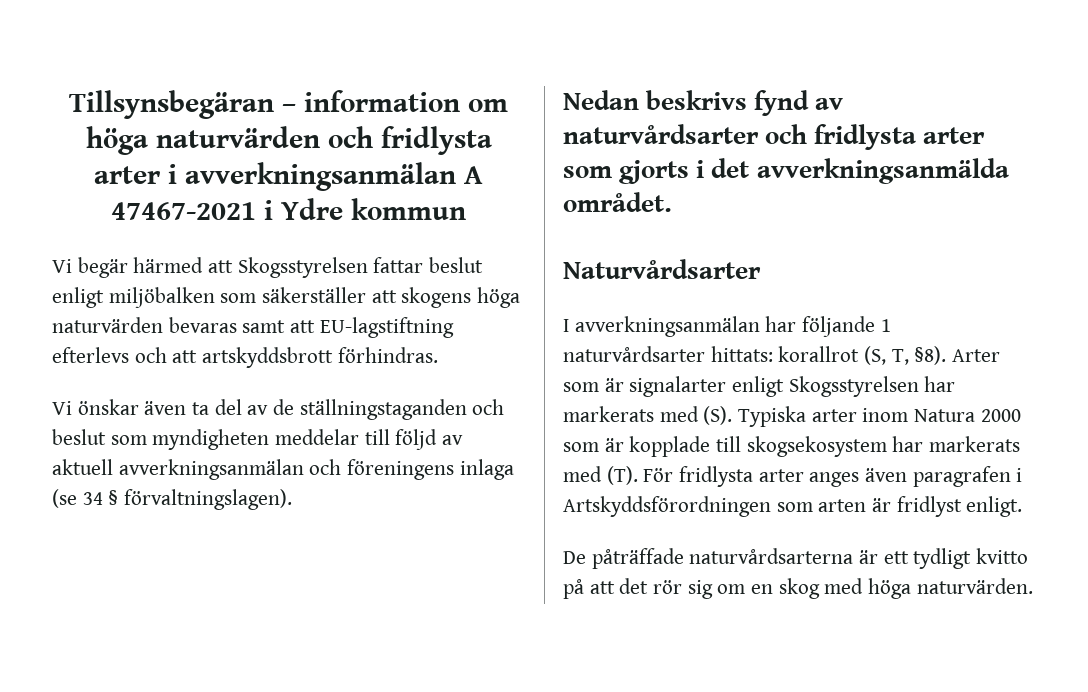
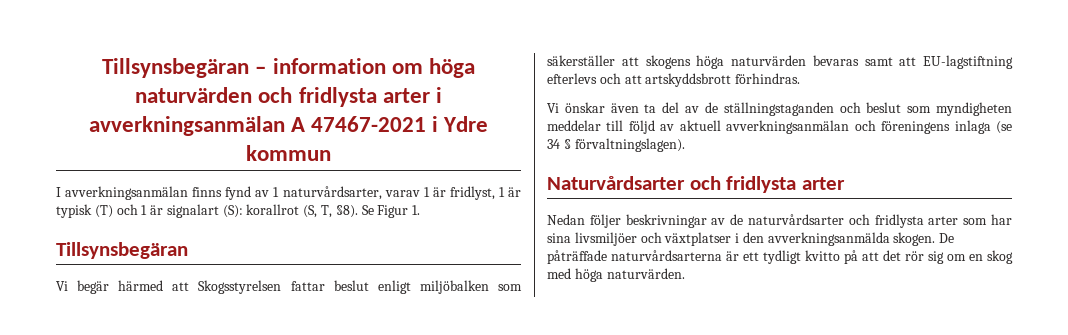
+ I avverkningsanmälan finns fynd av 1 naturvårdsarter, varav 1 är fridlyst, 1 är typisk (T) och 1 är signalart (S): korallrot (S, T, §8). Se Figur 1.
+ Tillsynsbegäran
- Nedan beskrivs fynd av naturvårdsarter och fridlysta arter som gjorts i det avverkningsanmälda området.
- Naturvårdsarter
- I avverkningsanmälan har följande 1 naturvårdsarter hittats: korallrot (S, T, §8). Arter som är signalarter enligt Skogsstyrelsen har markerats med (S). Typiska arter inom Natura 2000 som är kopplade till skogsekosystem har markerats med (T). För fridlysta arter anges även paragrafen i Artskyddsförordningen som arten är fridlyst enligt.
- De påträffade naturvårdsarterna är ett tydligt kvitto på att det rör sig om en skog med höga naturvärden.
+ Naturvårdsarter och fridlysta arter
+ Nedan följer beskrivningar av de naturvårdsarter och fridlysta arter som har sina livsmiljöer och växtplatser i den avverkningsanmälda skogen. De påträffade naturvårdsarterna är ett tydligt kvitto på att det rör sig om en skog med höga naturvärden.

